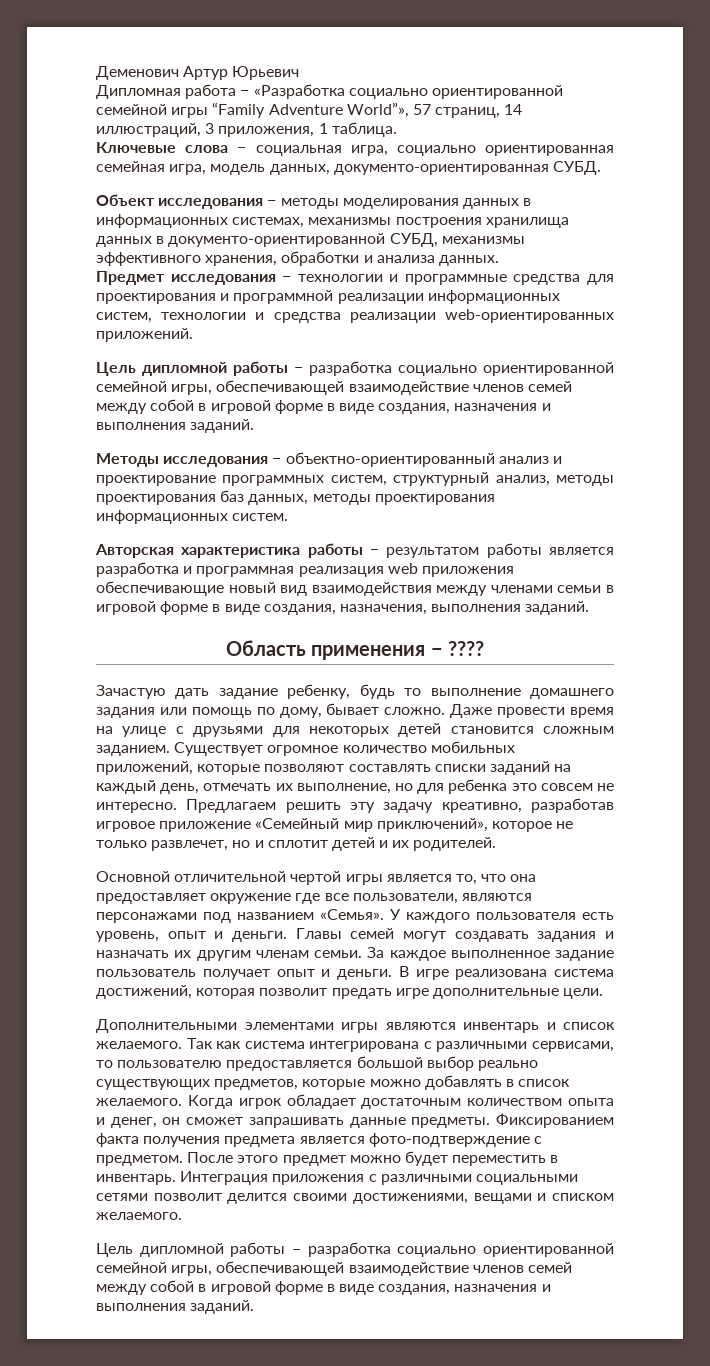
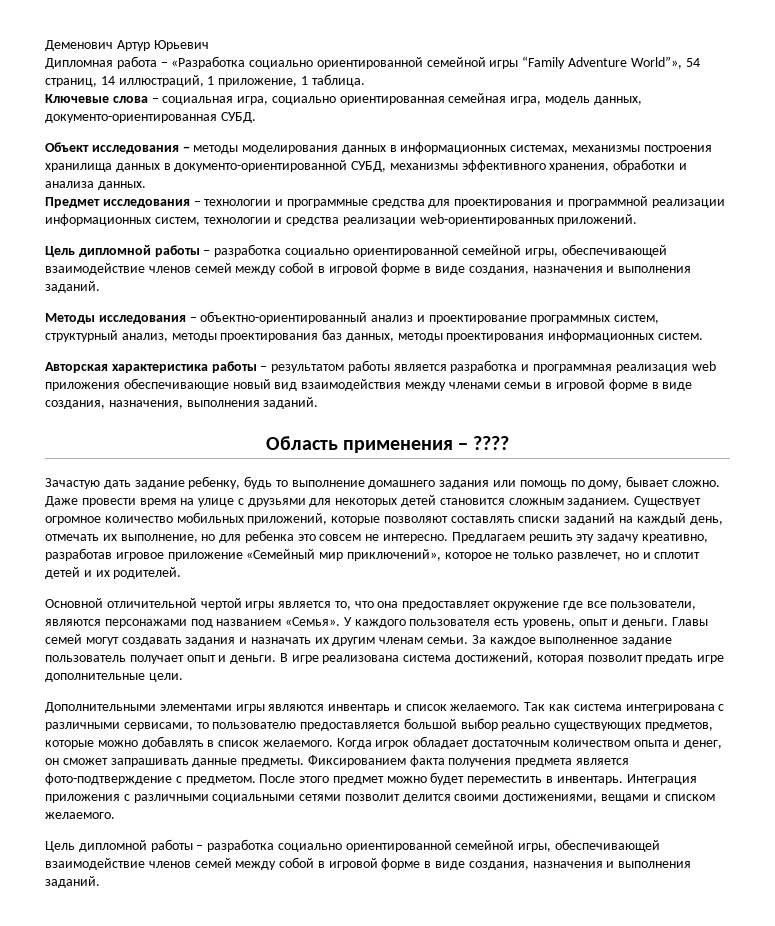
- Дипломная работа − «Разработка социально ориентированной семейной игры “Family Adventure World”», 57 страниц, 14 иллюстраций, 3 приложения, 1 таблица.
+ Дипломная работа − «Разработка социально ориентированной семейной игры “Family Adventure World”», 54 страниц, 14 иллюстраций, 1 приложение, 1 таблица.

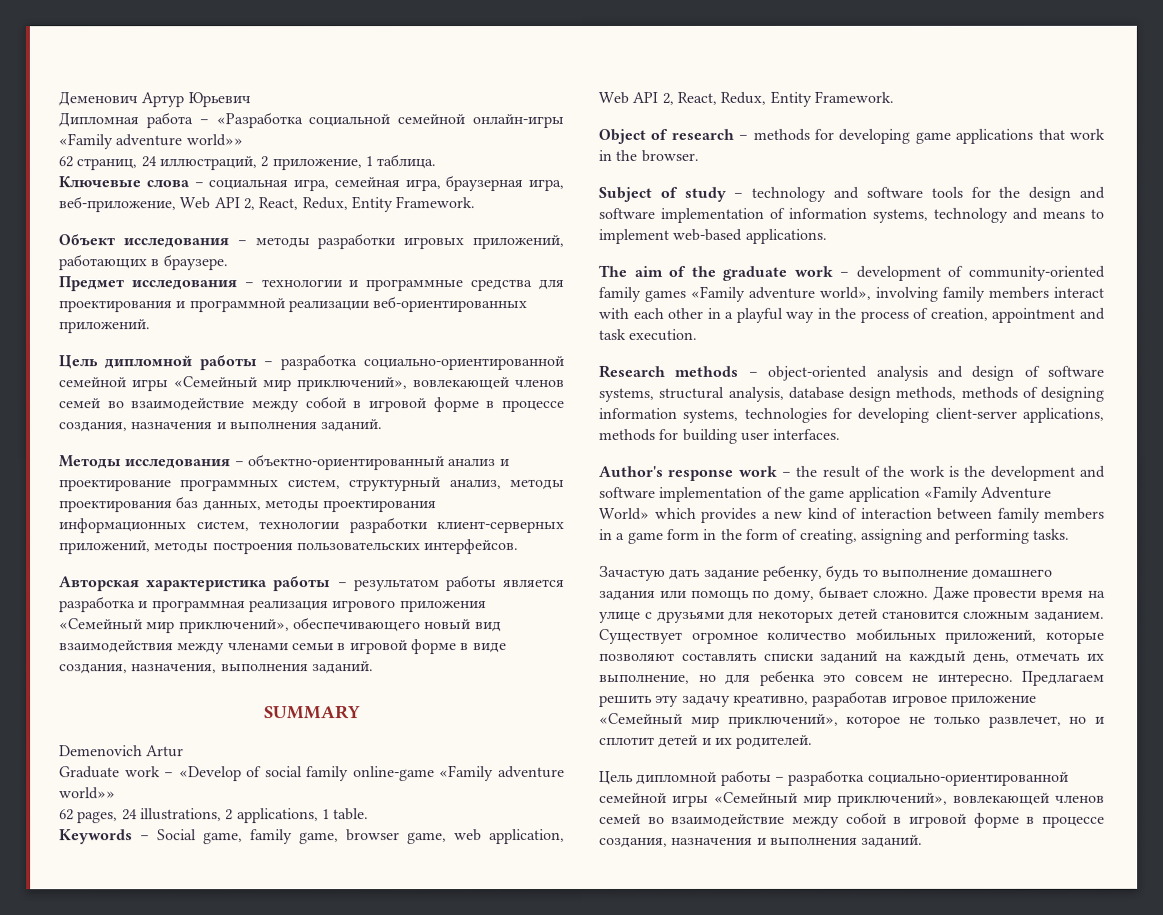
- Дипломная работа − «Разработка социально ориентированной семейной игры “Family Adventure World”», 54 страниц, 14 иллюстраций, 1 приложение, 1 таблица.
+ Дипломная работа − «Разработка социальной семейной онлайн-игры «Family adventure world»»
+ 62 страниц, 24 иллюстраций, 2 приложение, 1 таблица.
- Ключевые слова − социальная игра, социально ориентированная семейная игра, модель данных, документо-ориентированная СУБД.
- Объект исследования − методы моделирования данных в информационных системах, механизмы построения хранилища данных в документо-ориентированной СУБД, механизмы эффективного хранения, обработки и анализа данных.
+ Ключевые слова − социальная игра, семейная игра, браузерная игра, веб-приложение, Web API 2, React, Redux, Entity Framework.
+ Объект исследования − методы разработки игровых приложений, работающих в браузере.
- Предмет исследования − технологии и программные средства для проектирования и программной реализации информационных систем, технологии и средства реализации web-ориентированных приложений.
- Цель дипломной работы − разработка социально ориентированной семейной игры, обеспечивающей взаимодействие членов семей между собой в игровой форме в виде создания, назначения и выполнения заданий.
+ Предмет исследования − технологии и программные средства для проектирования и программной реализации веб-ориентированных приложений.
+ Цель дипломной работы − разработка социально-ориентированной семейной игры «Семейный мир приключений», вовлекающей членов семей во взаимодействие между собой в игровой форме в процессе создания, назначения и выполнения заданий.
- Методы исследования − объектно-ориентированный анализ и проектирование программных систем, структурный анализ, методы проектирования баз данных, методы проектирования информационных систем.
+ Методы исследования − объектно-ориентированный анализ и проектирование программных систем, структурный анализ, методы проектирования баз данных, методы проектирования информационных систем, технологии разработки клиент-серверных приложений, методы построения пользовательских интерфейсов.
- Авторская характеристика работы − результатом работы является разработка и программная реализация web приложения обеспечивающие новый вид взаимодействия между членами семьи в игровой форме в виде создания, назначения, выполнения заданий.
+ Авторская характеристика работы − результатом работы является разработка и программная реализация игрового приложения «Семейный мир приключений», обеспечивающего новый вид взаимодействия между членами семьи в игровой форме в виде создания, назначения, выполнения заданий.
- Область применения − ????
+ SUMMARY
+ Demenovich Artur
+ Graduate work − «Develop of social family online-game «Family adventure world»»
+ 62 pages, 24 illustrations, 2 applications, 1 table.
+ Keywords − Social game, family game, browser game, web application, Web API 2, React, Redux, Entity Framework.
+ Object of research − methods for developing game applications that work in the browser.
+ Subject of study − technology and software tools for the design and software implementation of information systems, technology and means to implement web-based applications.
+ The aim of the graduate work − development of community-oriented family games «Family adventure world», involving family members interact with each other in a playful way in the process of creation, appointment and task execution.
+ Research methods − object-oriented analysis and design of software systems, structural analysis, database design methods, methods of designing information systems, technologies for developing client-server applications, methods for building user interfaces.
+ Author's response work − the result of the work is the development and software implementation of the game application «Family Adventure World» which provides a new kind of interaction between family members in a game form in the form of creating, assigning and performing tasks.
  Предлагаем решить эту задачу креативно, разработав игровое приложение «Семейный мир приключений», которое не только развлечет, но и сплотит детей и их родителей.
- Основной отличительной чертой игры является то, что она предоставляет окружение где все пользователи, являются персонажами под названием «Семья». У каждого пользователя есть уровень, опыт и деньги. Главы семей могут создавать задания и назначать их другим членам семьи. За каждое выполненное задание пользователь получает опыт и деньги. В игре реализована система достижений, которая позволит предать игре дополнительные цели.
- Дополнительными элементами игры являются инвентарь и список желаемого. Так как система интегрирована с различными сервисами, то пользователю предоставляется большой выбор реально существующих предметов, которые можно добавлять в список желаемого. Когда игрок обладает достаточным количеством опыта и денег, он сможет запрашивать данные предметы. Фиксированием факта получения предмета является фото-подтверждение с предметом. После этого предмет можно будет переместить в инвентарь. Интеграция приложения с различными социальными сетями позволит делится своими достижениями, вещами и списком желаемого.
- Цель дипломной работы – разработка социально ориентированной семейной игры, обеспечивающей взаимодействие членов семей между собой в игровой форме в виде создания, назначения и выполнения заданий.
+ Цель дипломной работы – разработка социально-ориентированной семейной игры «Семейный мир приключений», вовлекающей членов семей во взаимодействие между собой в игровой форме в процессе создания, назначения и выполнения заданий.

